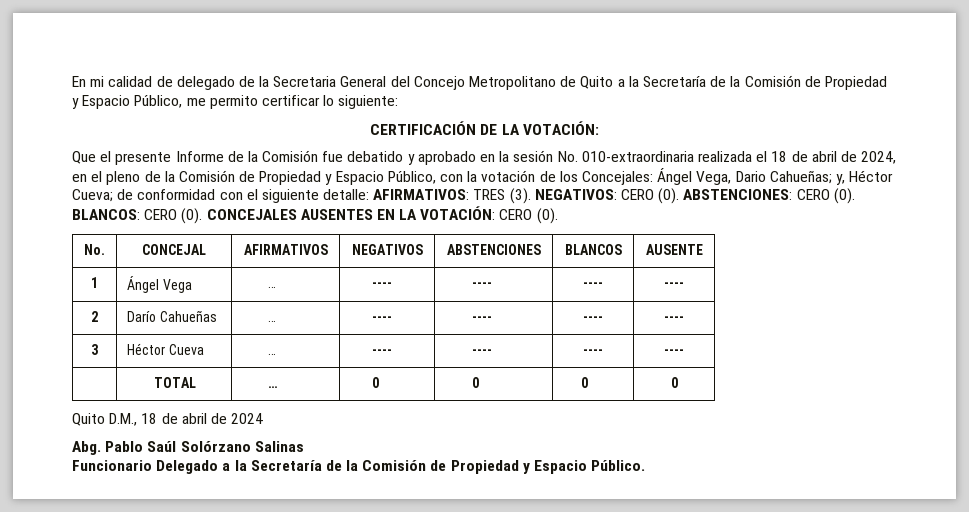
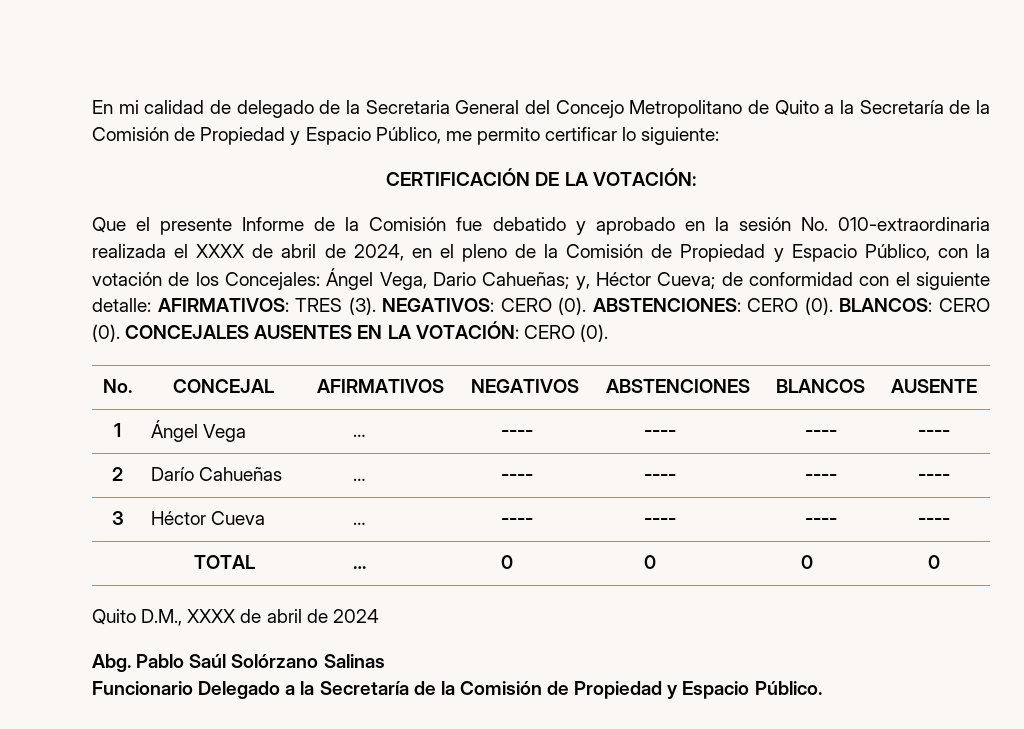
- Que el presente Informe de la Comisión fue debatido y aprobado en la sesión No. 010-extraordinaria realizada el 18 de abril de 2024, en el pleno de la Comisión de Propiedad y Espacio Público, con la votación de los Concejales: Ángel Vega, Dario Cahueñas; y, Héctor Cueva; de conformidad con el siguiente detalle: AFIRMATIVOS: TRES (3).
+ Que el presente Informe de la Comisión fue debatido y aprobado en la sesión No. 010-extraordinaria realizada el XXXX de abril de 2024, en el pleno de la Comisión de Propiedad y Espacio Público, con la votación de los Concejales: Ángel Vega, Dario Cahueñas; y, Héctor Cueva; de conformidad con el siguiente detalle: AFIRMATIVOS: TRES (3).
- Quito D.M., 18 de abril de 2024
+ Quito D.M., XXXX de abril de 2024

